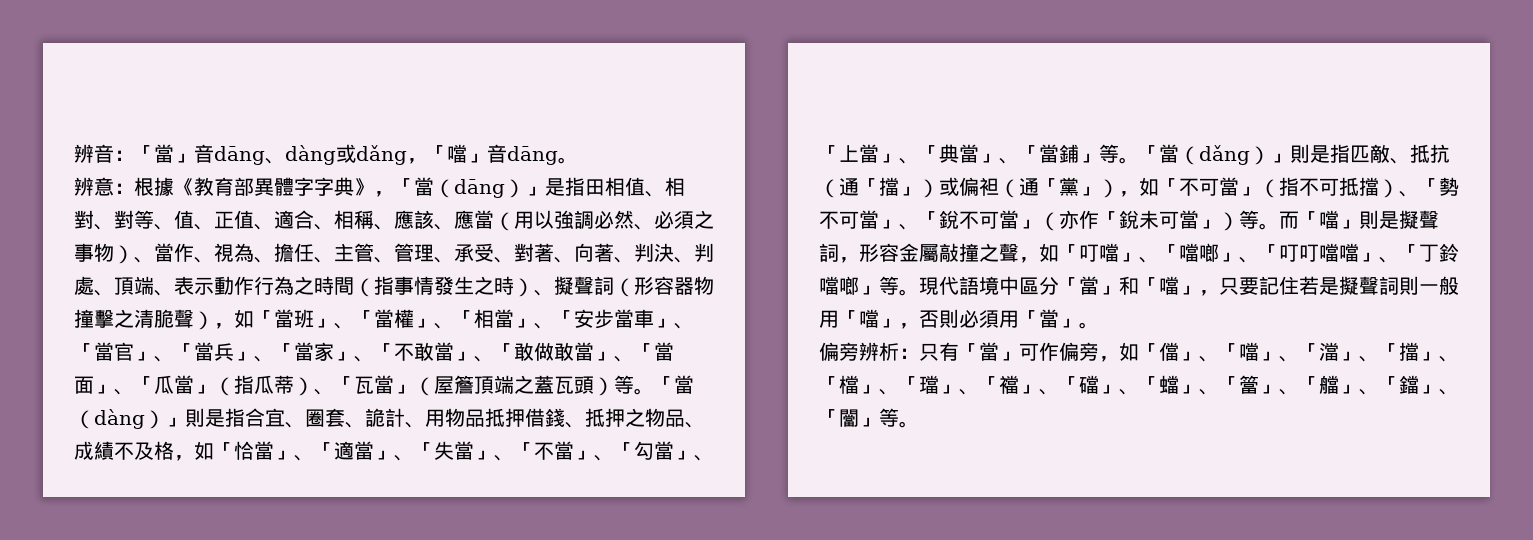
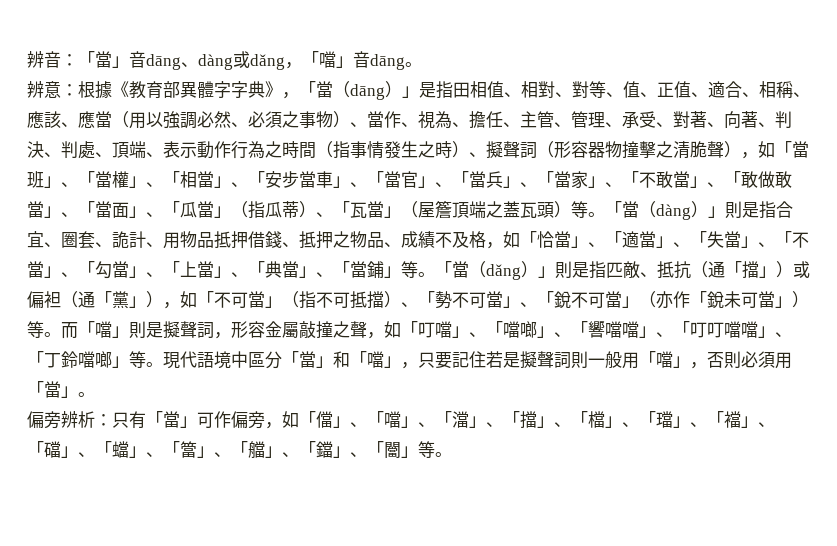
- 而「噹」則是擬聲詞，形容金屬敲撞之聲，如「叮噹」、「噹啷」、「叮叮噹噹」、「丁鈴噹啷」等。
+ 而「噹」則是擬聲詞，形容金屬敲撞之聲，如「叮噹」、「噹啷」、「響噹噹」、「叮叮噹噹」、「丁鈴噹啷」等。

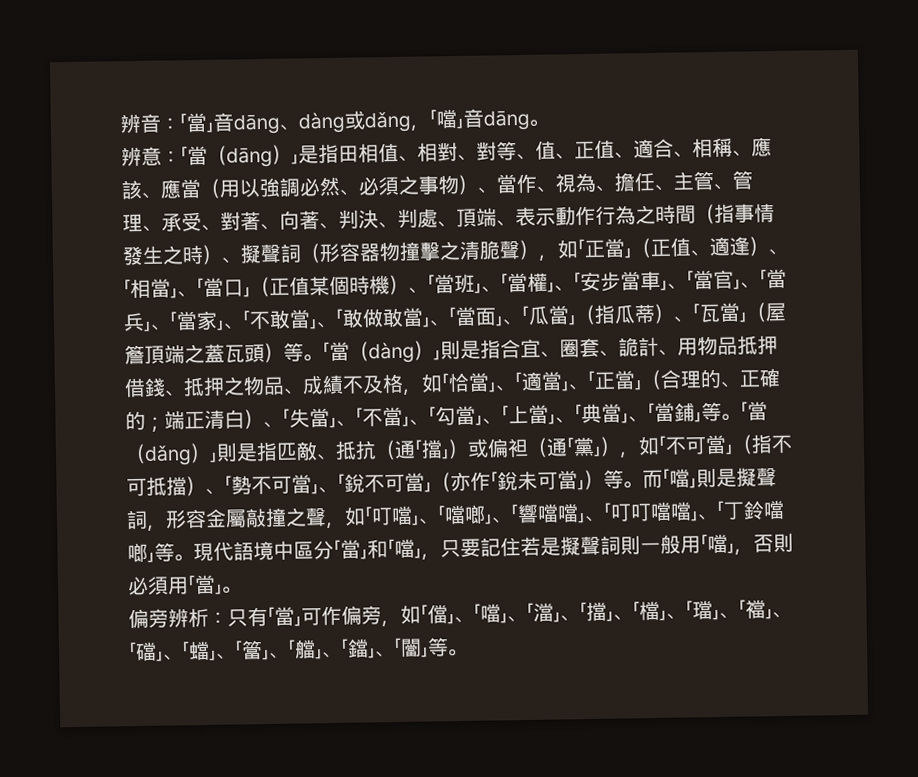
- 根據《教育部異體字字典》，「當（dāng）」是指田相值、相對、對等、值、正值、適合、相稱、應該、應當（用以強調必然、必須之事物）、當作、視為、擔任、主管、管理、承受、對著、向著、判決、判處、頂端、表示動作行為之時間（指事情發生之時）、擬聲詞（形容器物撞擊之清脆聲），如「當班」、「當權」、「相當」、「安步當車」、「當官」、「當兵」、「當家」、「不敢當」、「敢做敢當」、「當面」、「瓜當」（指瓜蒂）、「瓦當」（屋簷頂端之蓋瓦頭）等。
+ 「當（dāng）」是指田相值、相對、對等、值、正值、適合、相稱、應該、應當（用以強調必然、必須之事物）、當作、視為、擔任、主管、管理、承受、對著、向著、判決、判處、頂端、表示動作行為之時間（指事情發生之時）、擬聲詞（形容器物撞擊之清脆聲），如「正當」（正值、適逢）、「相當」、「當口」（正值某個時機）、「當班」、「當權」、「安步當車」、「當官」、「當兵」、「當家」、「不敢當」、「敢做敢當」、「當面」、「瓜當」（指瓜蒂）、「瓦當」（屋簷頂端之蓋瓦頭）等。
- 「當（dàng）」則是指合宜、圈套、詭計、用物品抵押借錢、抵押之物品、成績不及格，如「恰當」、「適當」、「失當」、「不當」、「勾當」、「上當」、「典當」、「當鋪」等。
+ 「當（dàng）」則是指合宜、圈套、詭計、用物品抵押借錢、抵押之物品、成績不及格，如「恰當」、「適當」、「正當」（合理的、正確的；端正清白）、「失當」、「不當」、「勾當」、「上當」、「典當」、「當鋪」等。

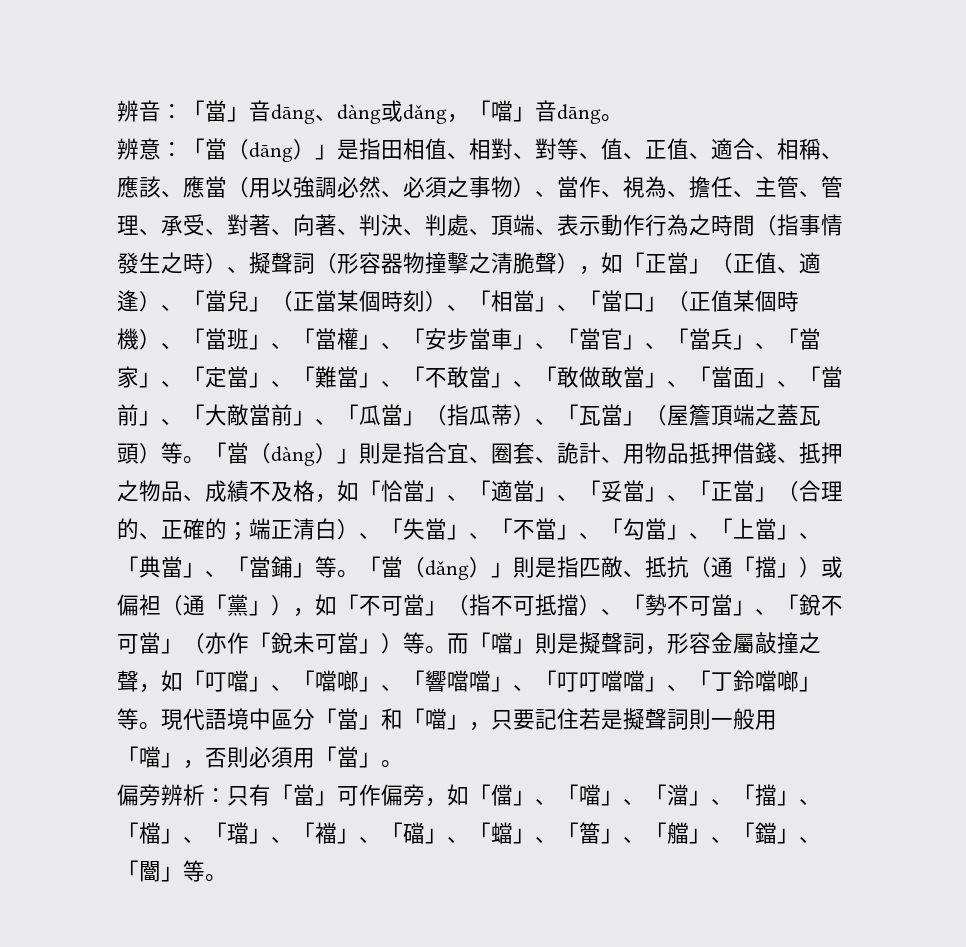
- 「當（dāng）」是指田相值、相對、對等、值、正值、適合、相稱、應該、應當（用以強調必然、必須之事物）、當作、視為、擔任、主管、管理、承受、對著、向著、判決、判處、頂端、表示動作行為之時間（指事情發生之時）、擬聲詞（形容器物撞擊之清脆聲），如「正當」（正值、適逢）、「相當」、「當口」（正值某個時機）、「當班」、「當權」、「安步當車」、「當官」、「當兵」、「當家」、「不敢當」、「敢做敢當」、「當面」、「瓜當」（指瓜蒂）、「瓦當」（屋簷頂端之蓋瓦頭）等。
+ 「當（dāng）」是指田相值、相對、對等、值、正值、適合、相稱、應該、應當（用以強調必然、必須之事物）、當作、視為、擔任、主管、管理、承受、對著、向著、判決、判處、頂端、表示動作行為之時間（指事情發生之時）、擬聲詞（形容器物撞擊之清脆聲），如「正當」（正值、適逢）、「當兒」（正當某個時刻）、「相當」、「當口」（正值某個時機）、「當班」、「當權」、「安步當車」、「當官」、「當兵」、「當家」、「定當」、「難當」、「不敢當」、「敢做敢當」、「當面」、「當前」、「大敵當前」、「瓜當」（指瓜蒂）、「瓦當」（屋簷頂端之蓋瓦頭）等。
- 「當（dàng）」則是指合宜、圈套、詭計、用物品抵押借錢、抵押之物品、成績不及格，如「恰當」、「適當」、「正當」（合理的、正確的；端正清白）、「失當」、「不當」、「勾當」、「上當」、「典當」、「當鋪」等。
+ 「當（dàng）」則是指合宜、圈套、詭計、用物品抵押借錢、抵押之物品、成績不及格，如「恰當」、「適當」、「妥當」、「正當」（合理的、正確的；端正清白）、「失當」、「不當」、「勾當」、「上當」、「典當」、「當鋪」等。

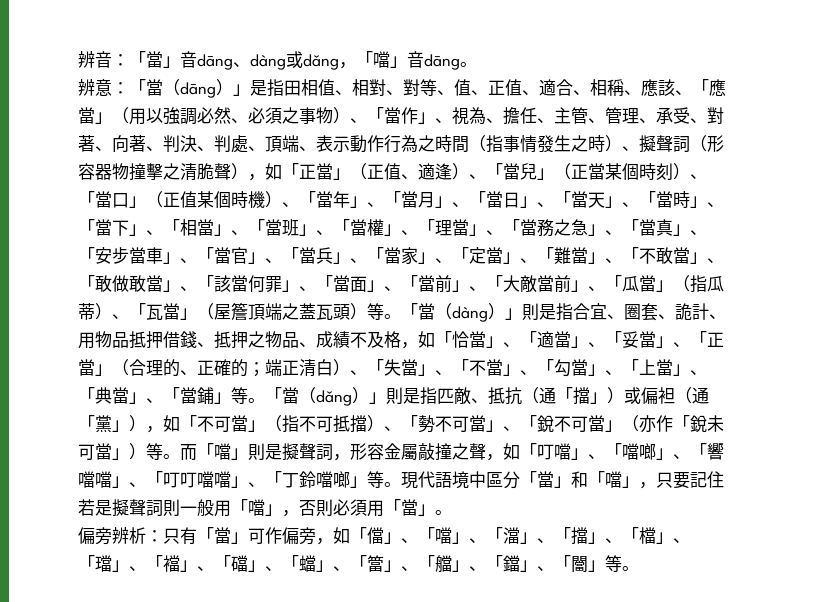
- 「當（dāng）」是指田相值、相對、對等、值、正值、適合、相稱、應該、應當（用以強調必然、必須之事物）、當作、視為、擔任、主管、管理、承受、對著、向著、判決、判處、頂端、表示動作行為之時間（指事情發生之時）、擬聲詞（形容器物撞擊之清脆聲），如「正當」（正值、適逢）、「當兒」（正當某個時刻）、「相當」、「當口」（正值某個時機）、「當班」、「當權」、「安步當車」、「當官」、「當兵」、「當家」、「定當」、「難當」、「不敢當」、「敢做敢當」、「當面」、「當前」、「大敵當前」、「瓜當」（指瓜蒂）、「瓦當」（屋簷頂端之蓋瓦頭）等。
+ 「當（dāng）」是指田相值、相對、對等、值、正值、適合、相稱、應該、「應當」（用以強調必然、必須之事物）、「當作」、視為、擔任、主管、管理、承受、對著、向著、判決、判處、頂端、表示動作行為之時間（指事情發生之時）、擬聲詞（形容器物撞擊之清脆聲），如「正當」（正值、適逢）、「當兒」（正當某個時刻）、「當口」（正值某個時機）、「當年」、「當月」、「當日」、「當天」、「當時」、「當下」、「相當」、「當班」、「當權」、「理當」、「當務之急」、「當真」、「安步當車」、「當官」、「當兵」、「當家」、「定當」、「難當」、「不敢當」、「敢做敢當」、「該當何罪」、「當面」、「當前」、「大敵當前」、「瓜當」（指瓜蒂）、「瓦當」（屋簷頂端之蓋瓦頭）等。

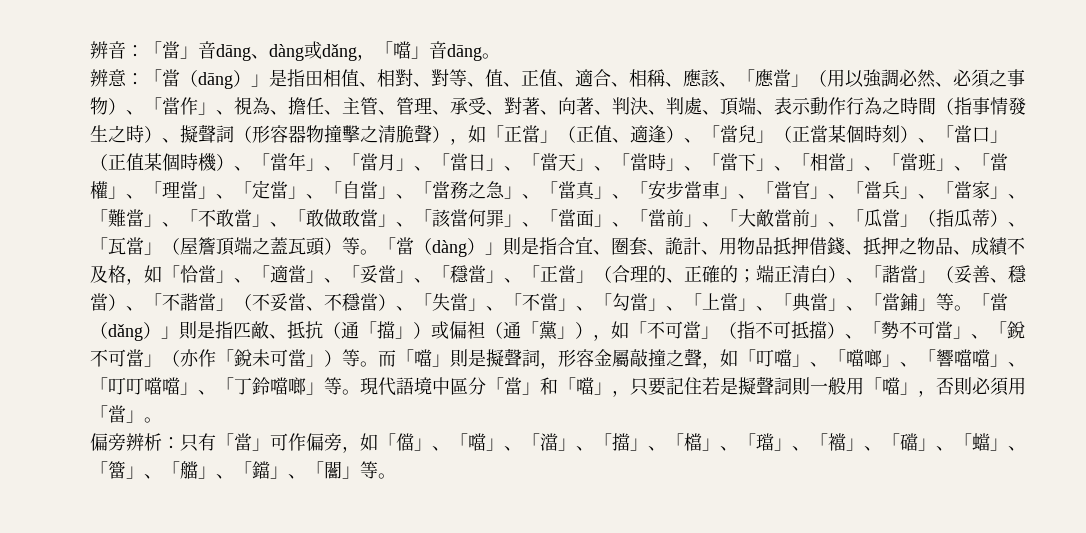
- 「當（dāng）」是指田相值、相對、對等、值、正值、適合、相稱、應該、「應當」（用以強調必然、必須之事物）、「當作」、視為、擔任、主管、管理、承受、對著、向著、判決、判處、頂端、表示動作行為之時間（指事情發生之時）、擬聲詞（形容器物撞擊之清脆聲），如「正當」（正值、適逢）、「當兒」（正當某個時刻）、「當口」（正值某個時機）、「當年」、「當月」、「當日」、「當天」、「當時」、「當下」、「相當」、「當班」、「當權」、「理當」、「當務之急」、「當真」、「安步當車」、「當官」、「當兵」、「當家」、「定當」、「難當」、「不敢當」、「敢做敢當」、「該當何罪」、「當面」、「當前」、「大敵當前」、「瓜當」（指瓜蒂）、「瓦當」（屋簷頂端之蓋瓦頭）等。
+ 「當（dāng）」是指田相值、相對、對等、值、正值、適合、相稱、應該、「應當」（用以強調必然、必須之事物）、「當作」、視為、擔任、主管、管理、承受、對著、向著、判決、判處、頂端、表示動作行為之時間（指事情發生之時）、擬聲詞（形容器物撞擊之清脆聲），如「正當」（正值、適逢）、「當兒」（正當某個時刻）、「當口」（正值某個時機）、「當年」、「當月」、「當日」、「當天」、「當時」、「當下」、「相當」、「當班」、「當權」、「理當」、「定當」、「自當」、「當務之急」、「當真」、「安步當車」、「當官」、「當兵」、「當家」、「難當」、「不敢當」、「敢做敢當」、「該當何罪」、「當面」、「當前」、「大敵當前」、「瓜當」（指瓜蒂）、「瓦當」（屋簷頂端之蓋瓦頭）等。
- 「當（dàng）」則是指合宜、圈套、詭計、用物品抵押借錢、抵押之物品、成績不及格，如「恰當」、「適當」、「妥當」、「正當」（合理的、正確的；端正清白）、「失當」、「不當」、「勾當」、「上當」、「典當」、「當鋪」等。
+ 「當（dàng）」則是指合宜、圈套、詭計、用物品抵押借錢、抵押之物品、成績不及格，如「恰當」、「適當」、「妥當」、「穩當」、「正當」（合理的、正確的；端正清白）、「諧當」（妥善、穩當）、「不諧當」（不妥當、不穩當）、「失當」、「不當」、「勾當」、「上當」、「典當」、「當鋪」等。

